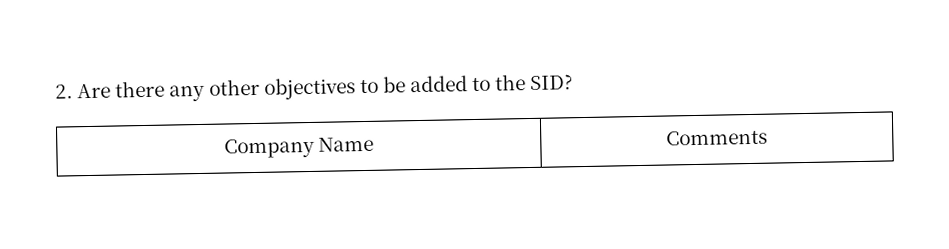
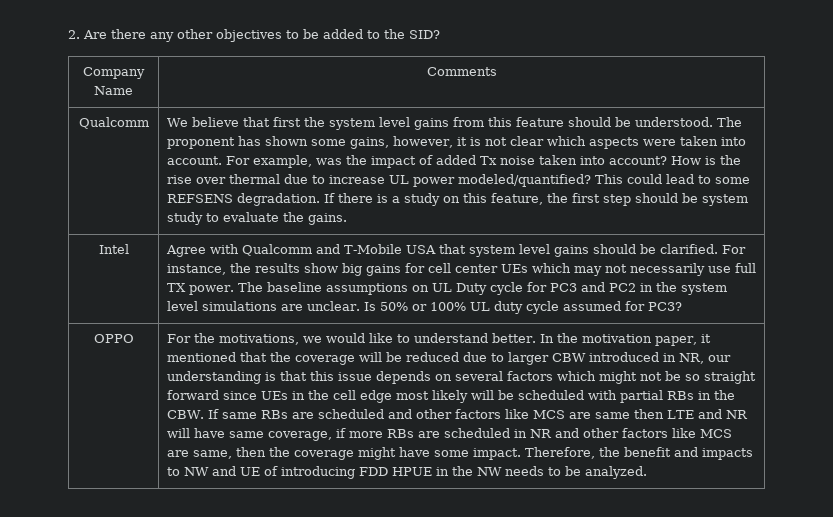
+ Qualcomm | We believe that first the system level gains from this feature should be understood. The proponent has shown some gains, however, it is not clear which aspects were taken into account. For example, was the impact of added Tx noise taken into account? How is the rise over thermal due to increase UL power modeled/quantified? This could lead to some REFSENS degradation. If there is a study on this feature, the first step should be system study to evaluate the gains.
+ Intel | Agree with Qualcomm and T-Mobile USA that system level gains should be clarified. For instance, the results show big gains for cell center UEs which may not necessarily use full TX power. The baseline assumptions on UL Duty cycle for PC3 and PC2 in the system level simulations are unclear. Is 50% or 100% UL duty cycle assumed for PC3?
+ OPPO | For the motivations, we would like to understand better. In the motivation paper, it mentioned that the coverage will be reduced due to larger CBW introduced in NR, our understanding is that this issue depends on several factors which might not be so straight forward since UEs in the cell edge most likely will be scheduled with partial RBs in the CBW. If same RBs are scheduled and other factors like MCS are same then LTE and NR will have same coverage, if more RBs are scheduled in NR and other factors like MCS are same, then the coverage might have some impact. Therefore, the benefit and impacts to NW and UE of introducing FDD HPUE in the NW needs to be analyzed.

